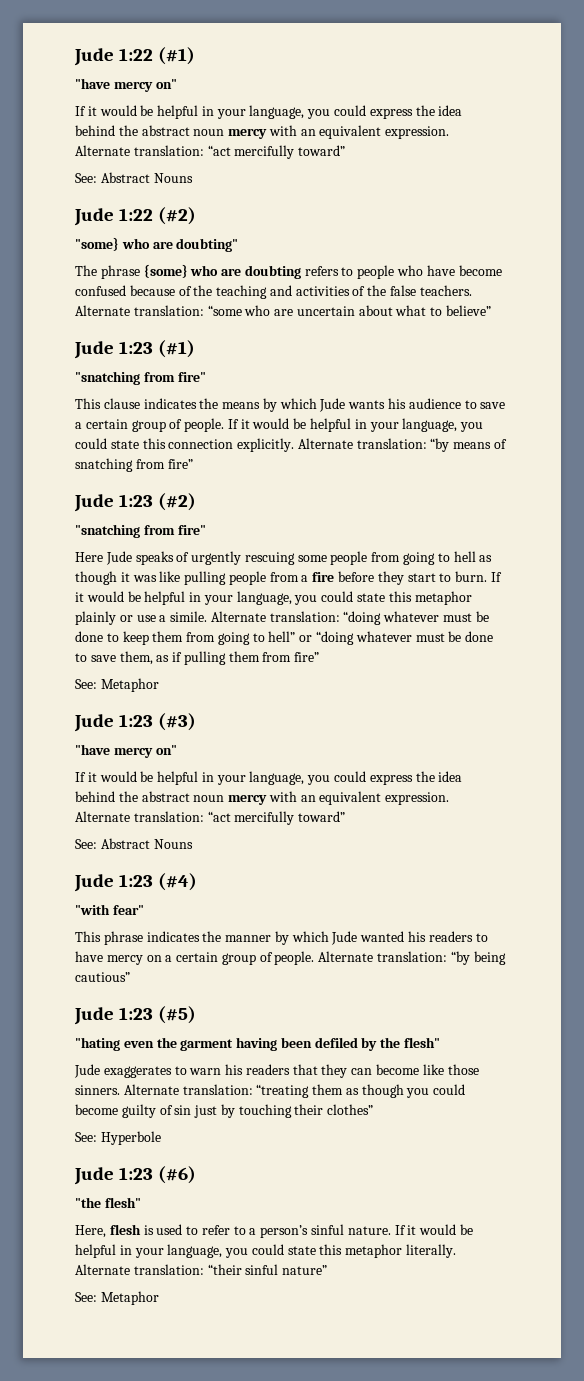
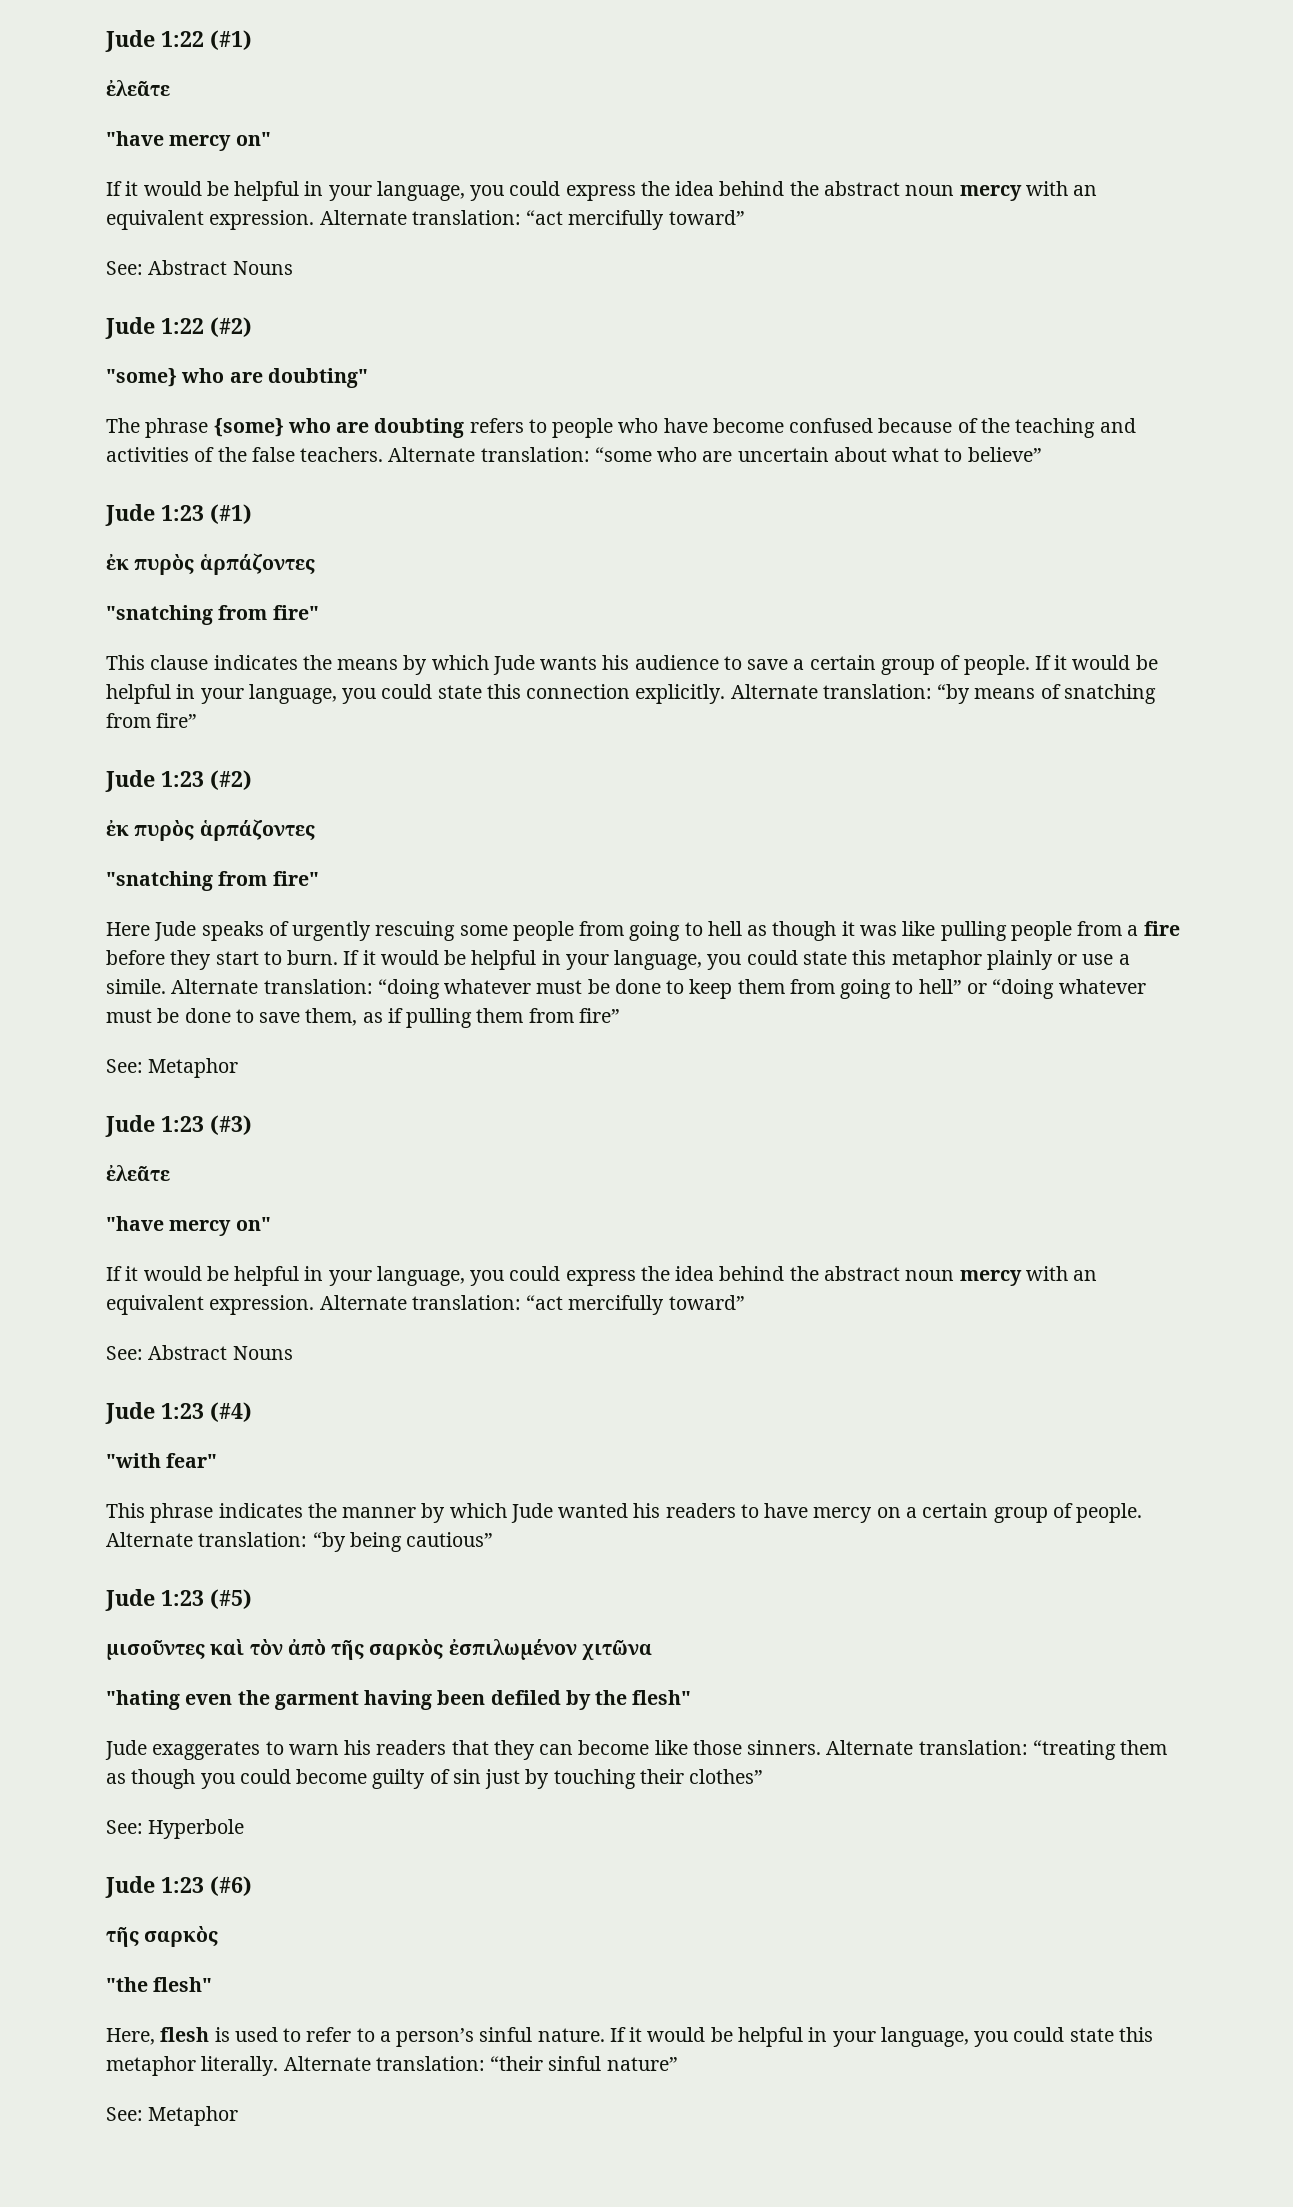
  Jude 1:22 (#1)
+ ἐλεᾶτε
  Jude 1:23 (#1)
+ ἐκ πυρὸς ἁρπάζοντες
  Jude 1:23 (#2)
+ ἐκ πυρὸς ἁρπάζοντες
  Jude 1:23 (#3)
+ ἐλεᾶτε
+ μισοῦντες καὶ τὸν ἀπὸ τῆς σαρκὸς ἐσπιλωμένον χιτῶνα
  Jude 1:23 (#6)
+ τῆς σαρκὸς

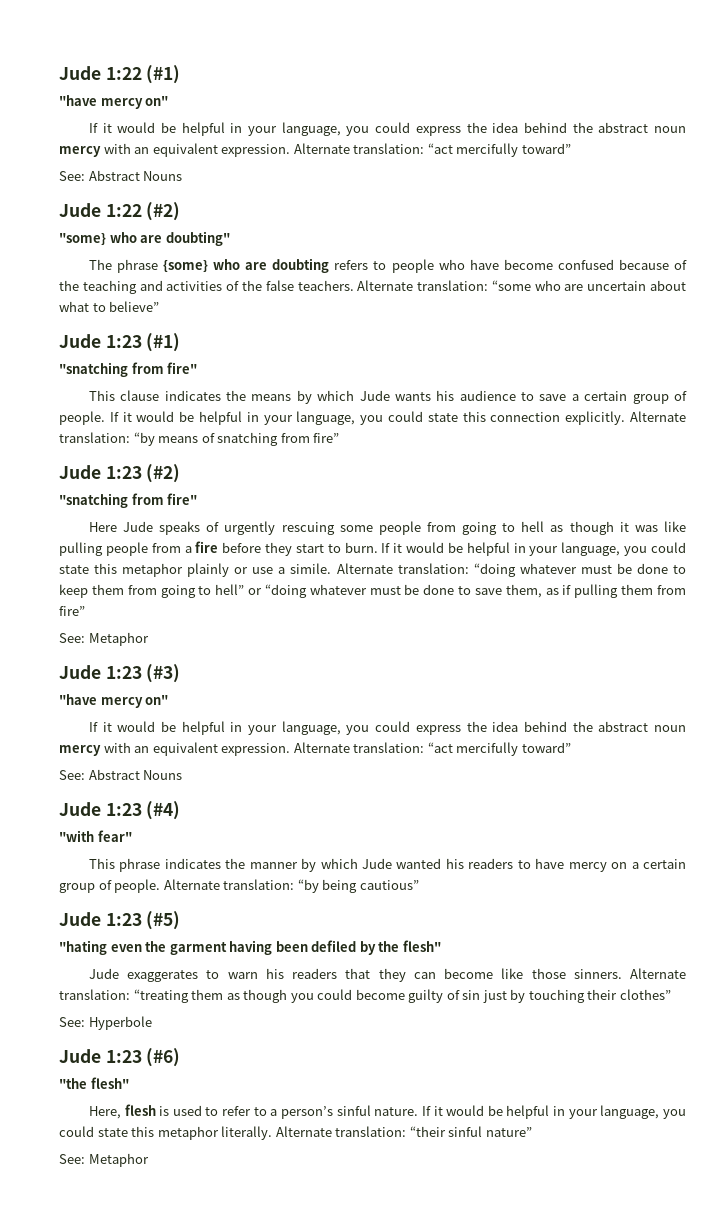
  Jude 1:22 (#1)
- ἐλεᾶτε
  Jude 1:23 (#1)
- ἐκ πυρὸς ἁρπάζοντες
  Jude 1:23 (#2)
- ἐκ πυρὸς ἁρπάζοντες
  Jude 1:23 (#3)
- ἐλεᾶτε
- μισοῦντες καὶ τὸν ἀπὸ τῆς σαρκὸς ἐσπιλωμένον χιτῶνα
  Jude 1:23 (#6)
- τῆς σαρκὸς

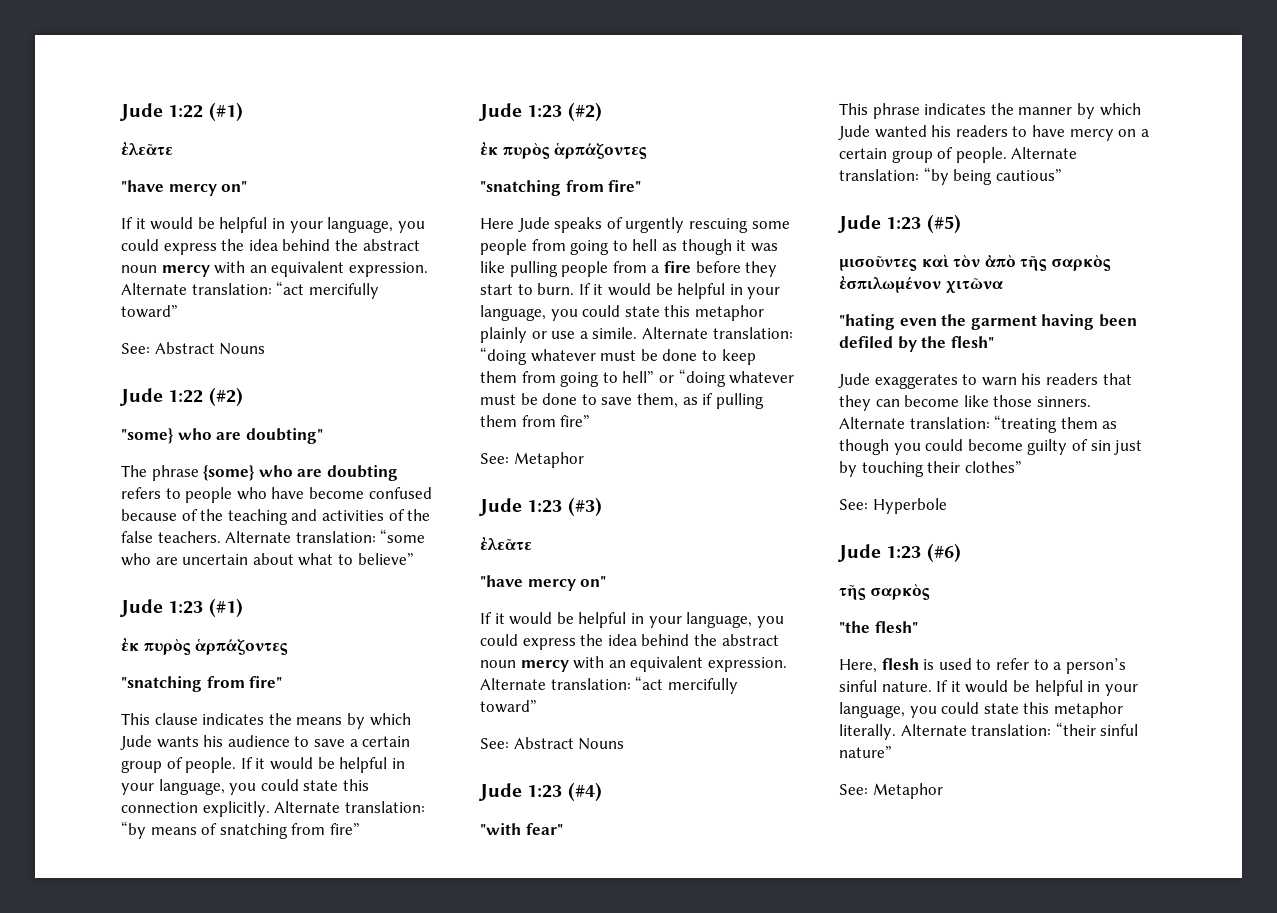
  Jude 1:22 (#1)
+ ἐλεᾶτε
  Jude 1:23 (#1)
+ ἐκ πυρὸς ἁρπάζοντες
  Jude 1:23 (#2)
+ ἐκ πυρὸς ἁρπάζοντες
  Jude 1:23 (#3)
+ ἐλεᾶτε
+ μισοῦντες καὶ τὸν ἀπὸ τῆς σαρκὸς ἐσπιλωμένον χιτῶνα
  Jude 1:23 (#6)
+ τῆς σαρκὸς

